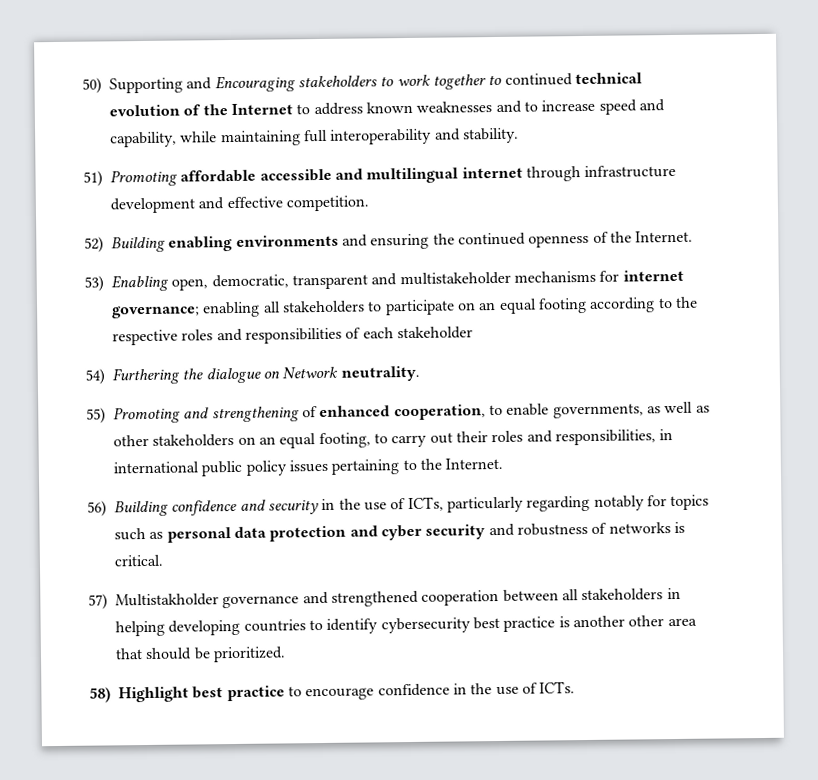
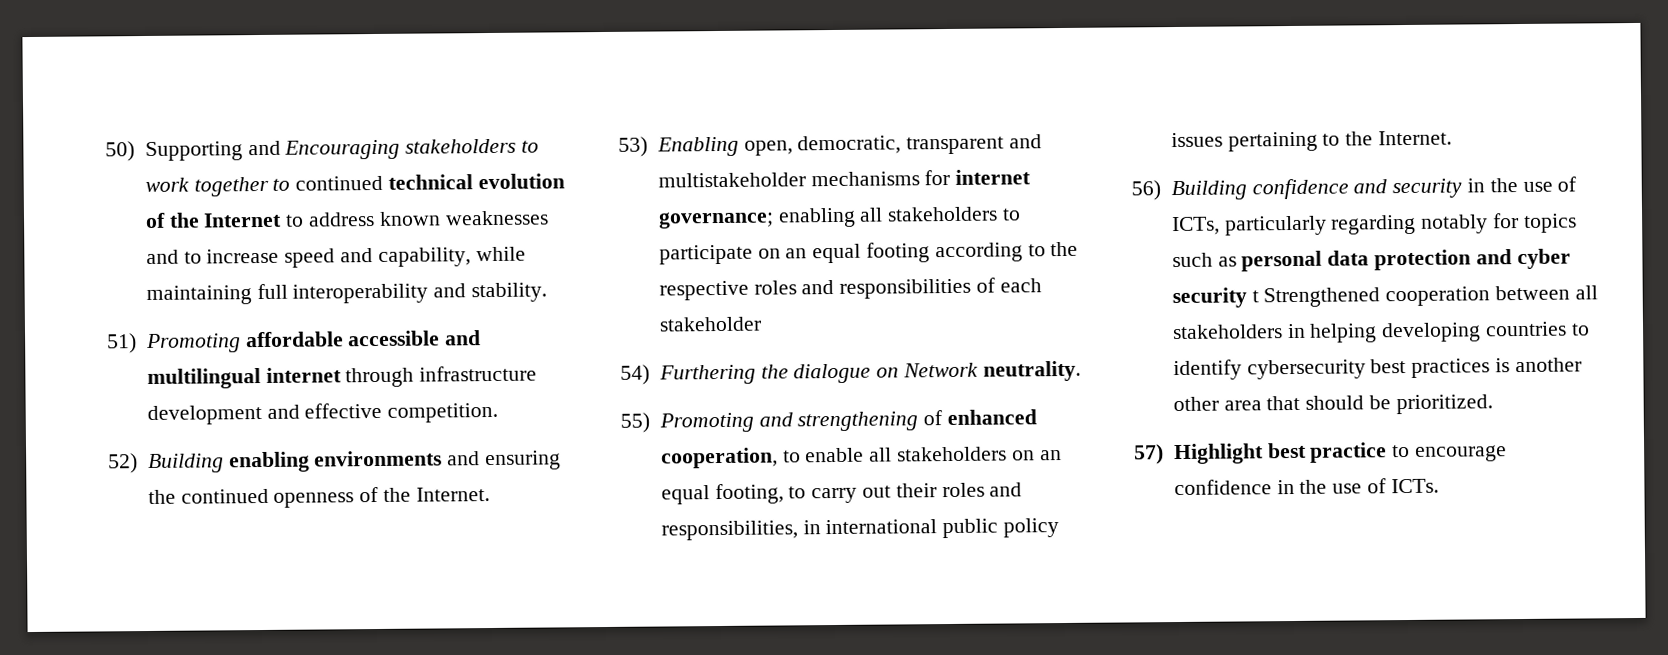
- 55) Promoting and strengthening of enhanced cooperation, to enable governments, as well as other stakeholders on an equal footing, to carry out their roles and responsibilities, in international public policy issues pertaining to the Internet.
+ 55) Promoting and strengthening of enhanced cooperation, to enable all stakeholders on an equal footing, to carry out their roles and responsibilities, in international public policy issues pertaining to the Internet.
- 56) Building confidence and security in the use of ICTs, particularly regarding notably for topics such as personal data protection and cyber security and robustness of networks is critical.
- 57) Multistakholder governance and strengthened cooperation between all stakeholders in helping developing countries to identify cybersecurity best practice is another other area that should be prioritized.
+ 56) Building confidence and security in the use of ICTs, particularly regarding notably for topics such as personal data protection and cyber security t Strengthened cooperation between all stakeholders in helping developing countries to identify cybersecurity best practices is another other area that should be prioritized.
- 58) Highlight best practice to encourage confidence in the use of ICTs.
+ 57) Highlight best practice to encourage confidence in the use of ICTs.

